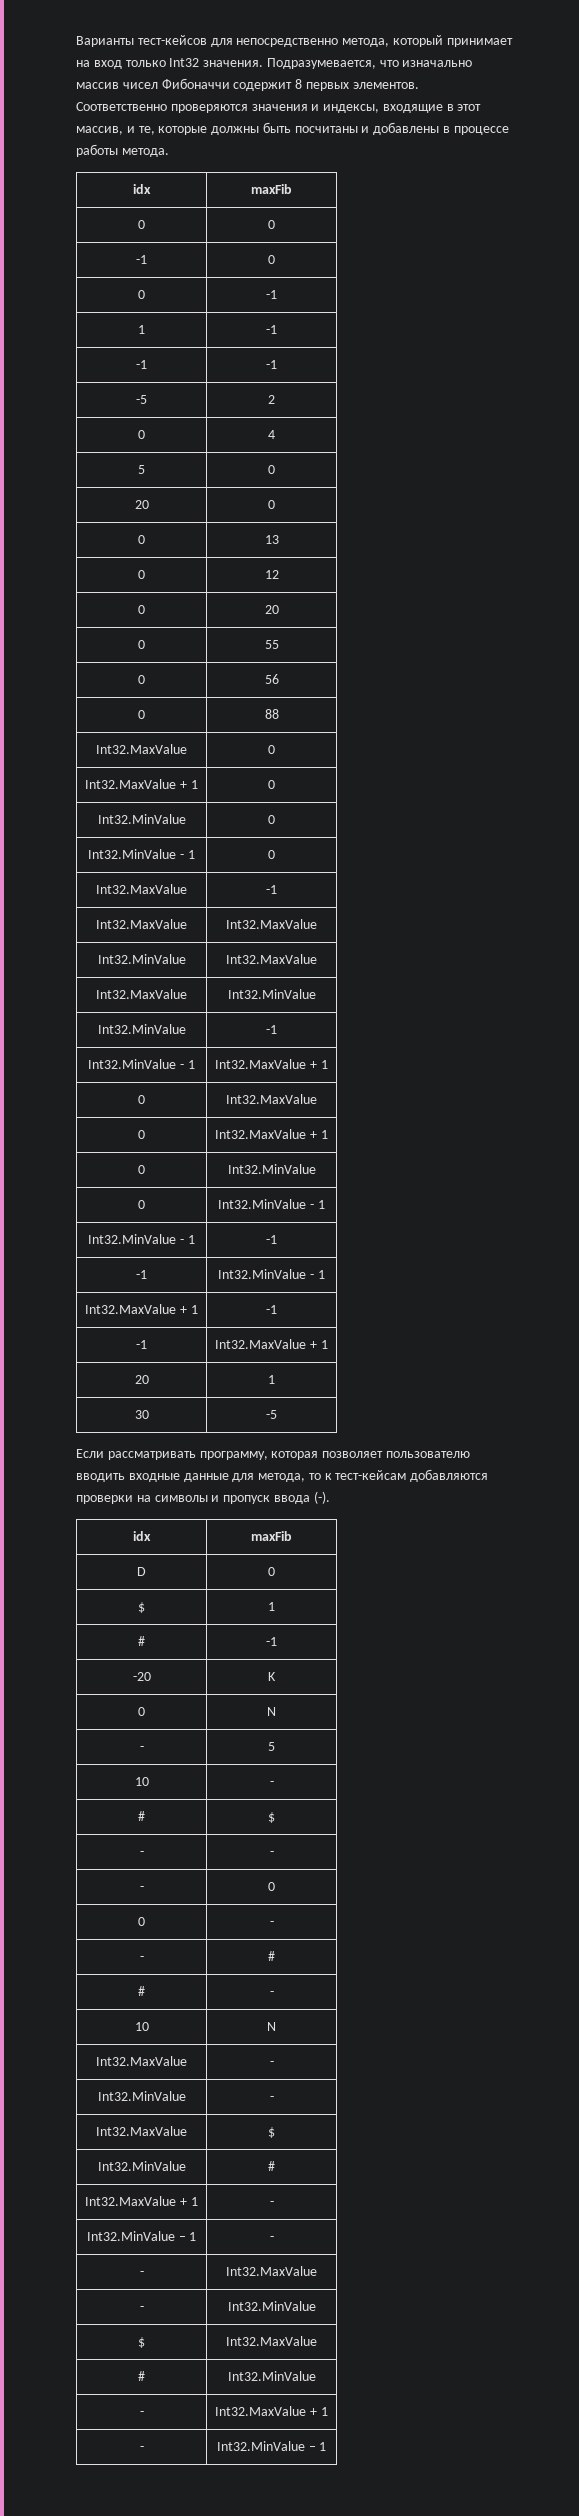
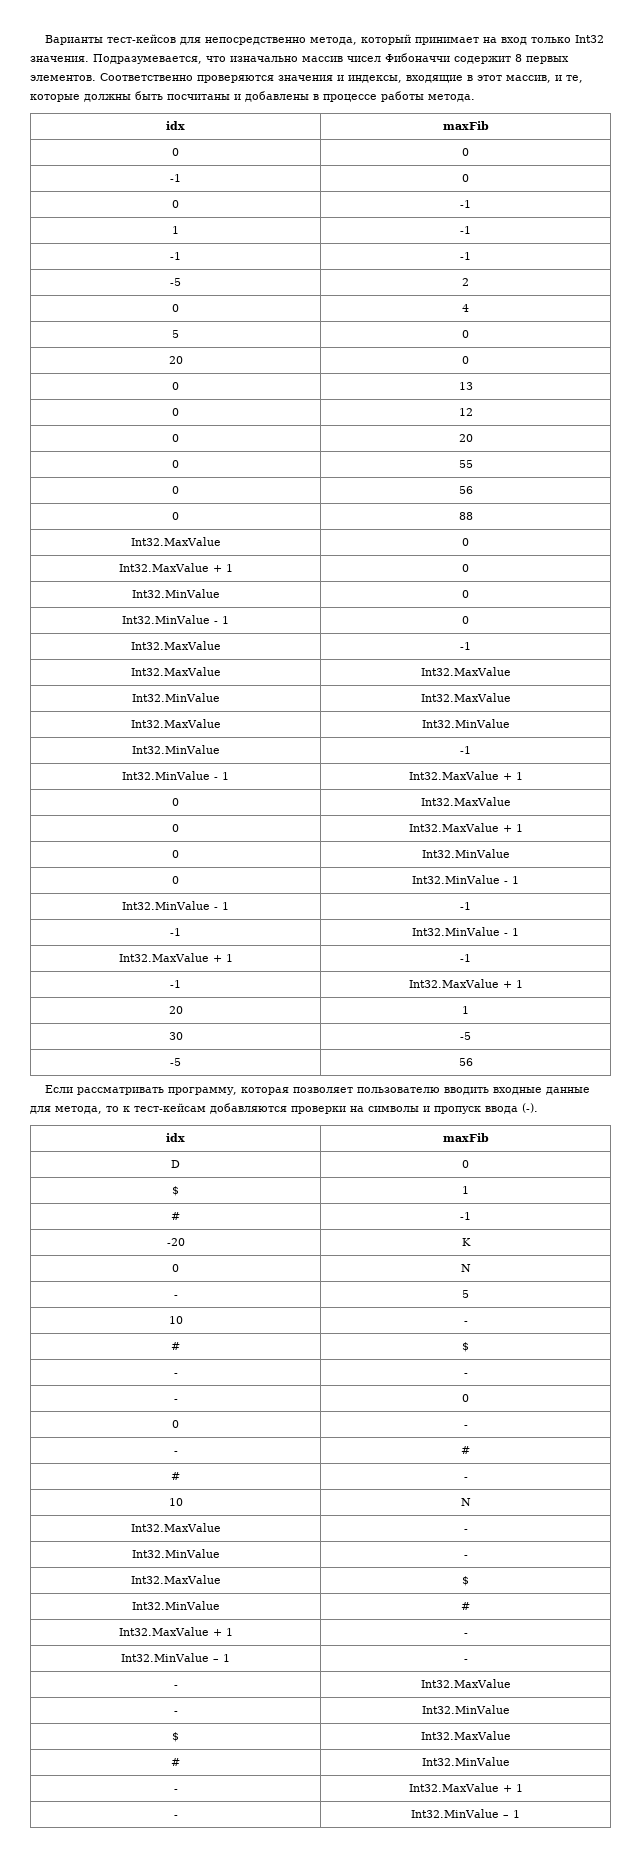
+ -5 | 56

